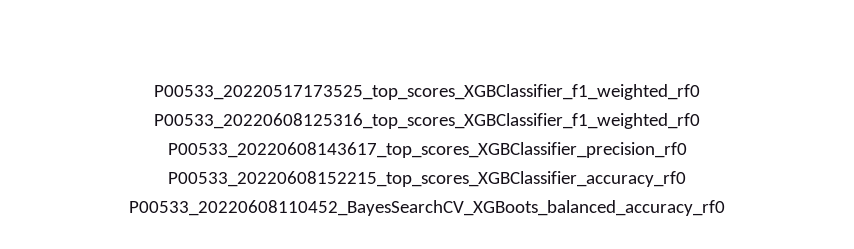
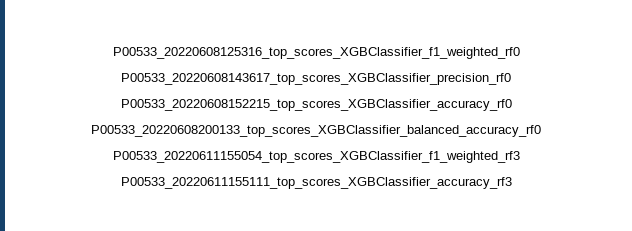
- P00533_20220517173525_top_scores_XGBClassifier_f1_weighted_rf0
- P00533_20220608110452_BayesSearchCV_XGBoots_balanced_accuracy_rf0
+ P00533_20220608200133_top_scores_XGBClassifier_balanced_accuracy_rf0
+ P00533_20220611155054_top_scores_XGBClassifier_f1_weighted_rf3
+ P00533_20220611155111_top_scores_XGBClassifier_accuracy_rf3

